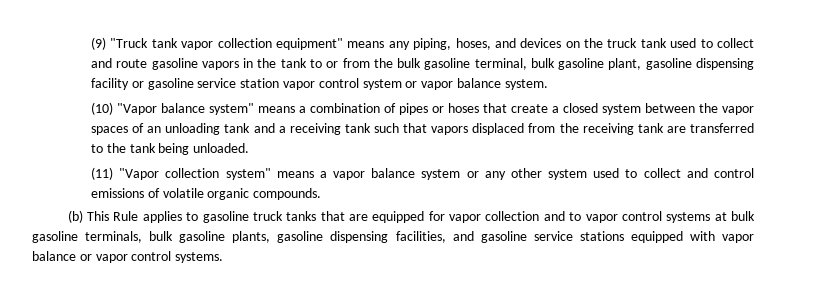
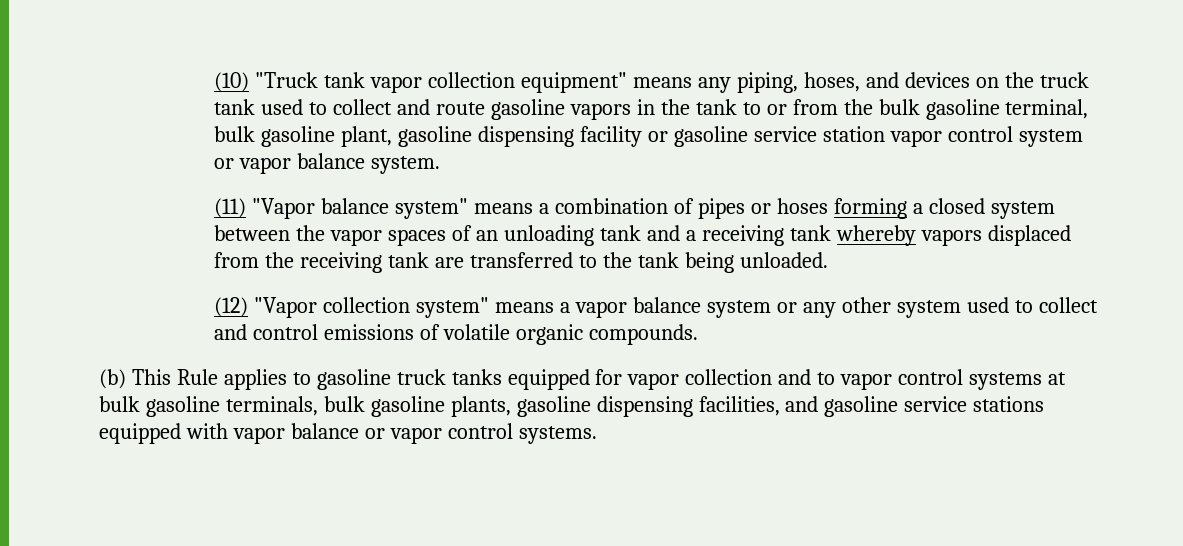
- (9) "Truck tank vapor collection equipment" means any piping, hoses, and devices on the truck tank used to collect and route gasoline vapors in the tank to or from the bulk gasoline terminal, bulk gasoline plant, gasoline dispensing facility or gasoline service station vapor control system or vapor balance system.
+ (10) "Truck tank vapor collection equipment" means any piping, hoses, and devices on the truck tank used to collect and route gasoline vapors in the tank to or from the bulk gasoline terminal, bulk gasoline plant, gasoline dispensing facility or gasoline service station vapor control system or vapor balance system.
- (10) "Vapor balance system" means a combination of pipes or hoses that create a closed system between the vapor spaces of an unloading tank and a receiving tank such that vapors displaced from the receiving tank are transferred to the tank being unloaded.
+ (11) "Vapor balance system" means a combination of pipes or hoses forming a closed system between the vapor spaces of an unloading tank and a receiving tank whereby vapors displaced from the receiving tank are transferred to the tank being unloaded.
- (11) "Vapor collection system" means a vapor balance system or any other system used to collect and control emissions of volatile organic compounds.
+ (12) "Vapor collection system" means a vapor balance system or any other system used to collect and control emissions of volatile organic compounds.
- (b) This Rule applies to gasoline truck tanks that are equipped for vapor collection and to vapor control systems at bulk gasoline terminals, bulk gasoline plants, gasoline dispensing facilities, and gasoline service stations equipped with vapor balance or vapor control systems.
+ (b) This Rule applies to gasoline truck tanks equipped for vapor collection and to vapor control systems at bulk gasoline terminals, bulk gasoline plants, gasoline dispensing facilities, and gasoline service stations equipped with vapor balance or vapor control systems.

